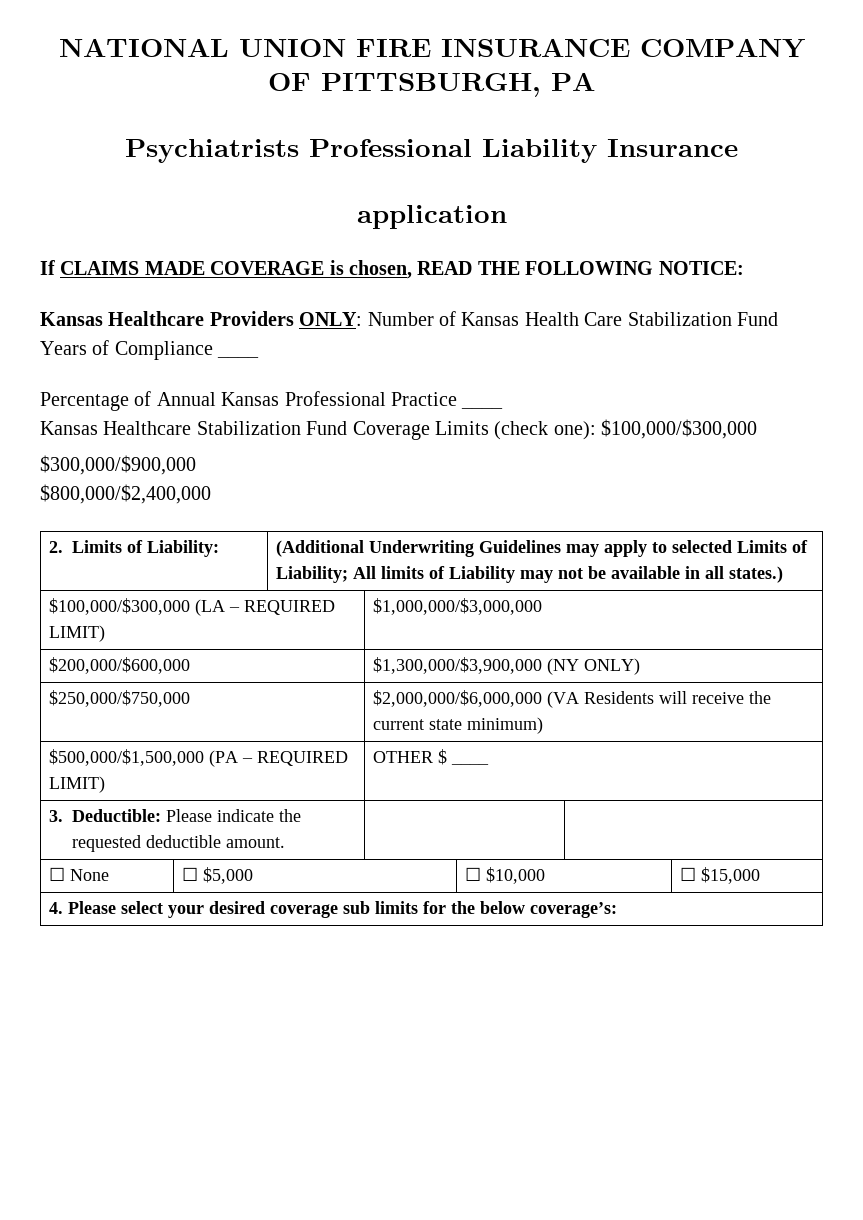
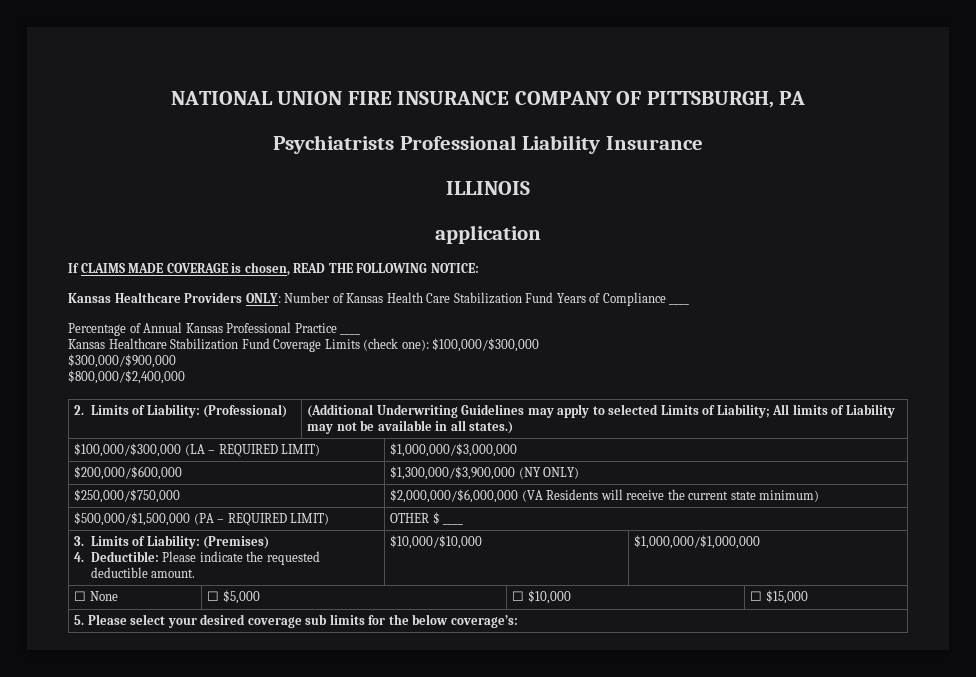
+ ILLINOIS
- 2. Limits of Liability: | (Additional Underwriting Guidelines may apply to selected Limits of Liability; All limits of Liability may not be available in all states.)
+ 2. Limits of Liability: (Professional) | (Additional Underwriting Guidelines may apply to selected Limits of Liability; All limits of Liability may not be available in all states.)
- 3. Deductible: Please indicate the requested deductible amount. | |
+ 3. Limits of Liability: (Premises)
+ 4. Deductible: Please indicate the requested deductible amount. | $10,000/$10,000 | $1,000,000/$1,000,000
- 4. Please select your desired coverage sub limits for the below coverage’s:
+ 5. Please select your desired coverage sub limits for the below coverage’s:

